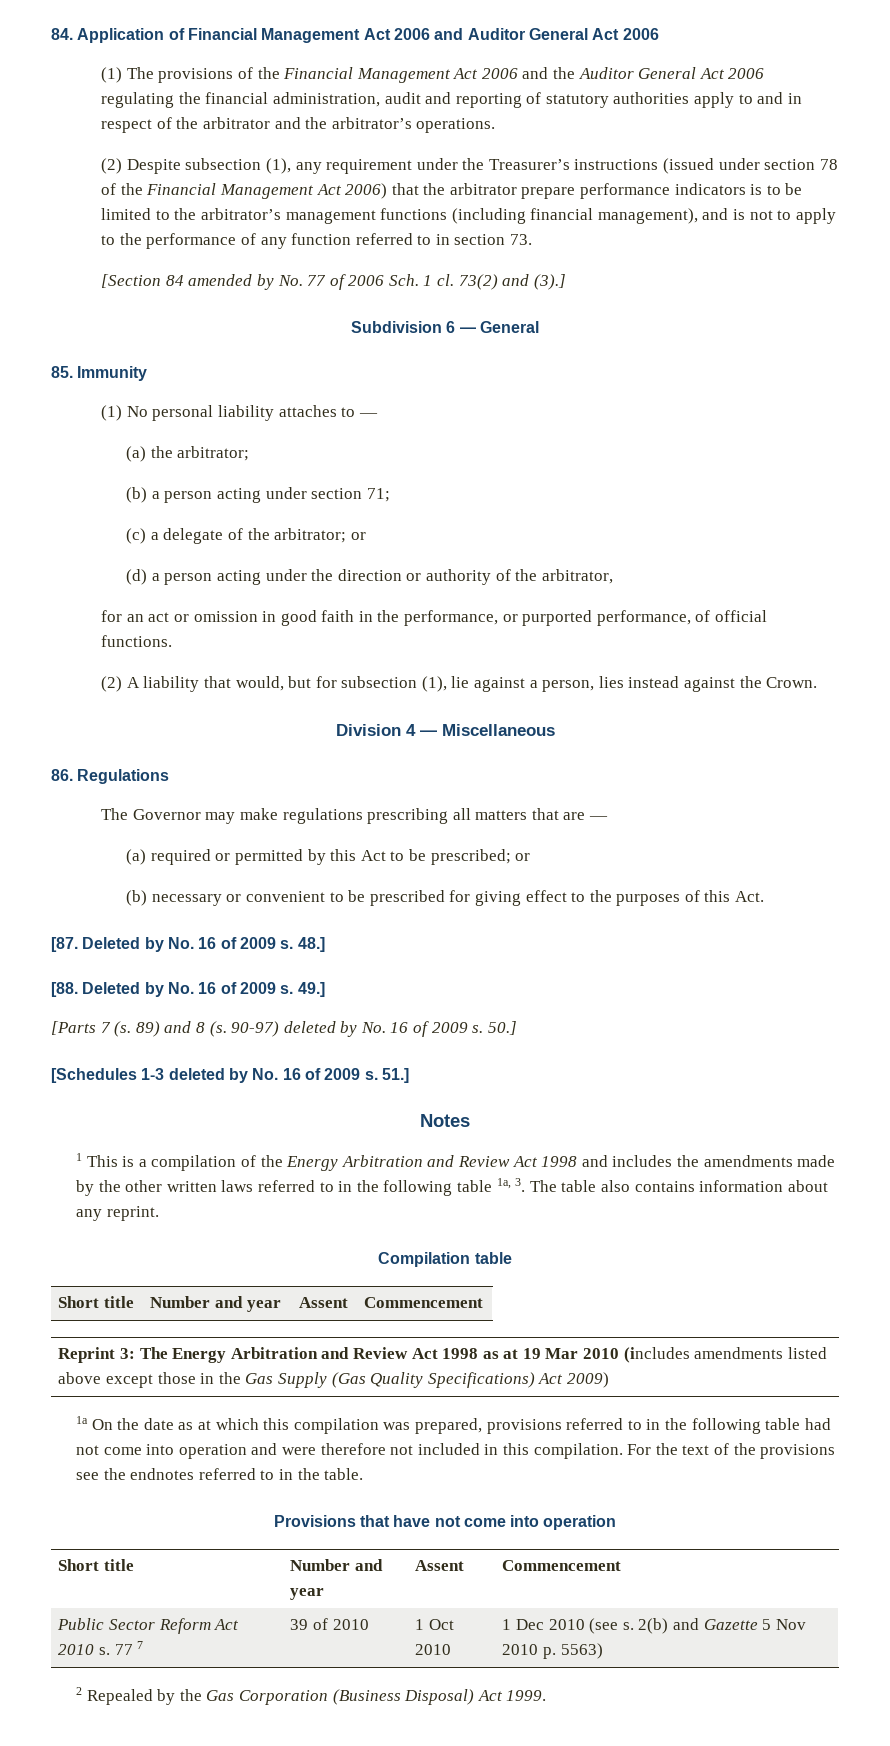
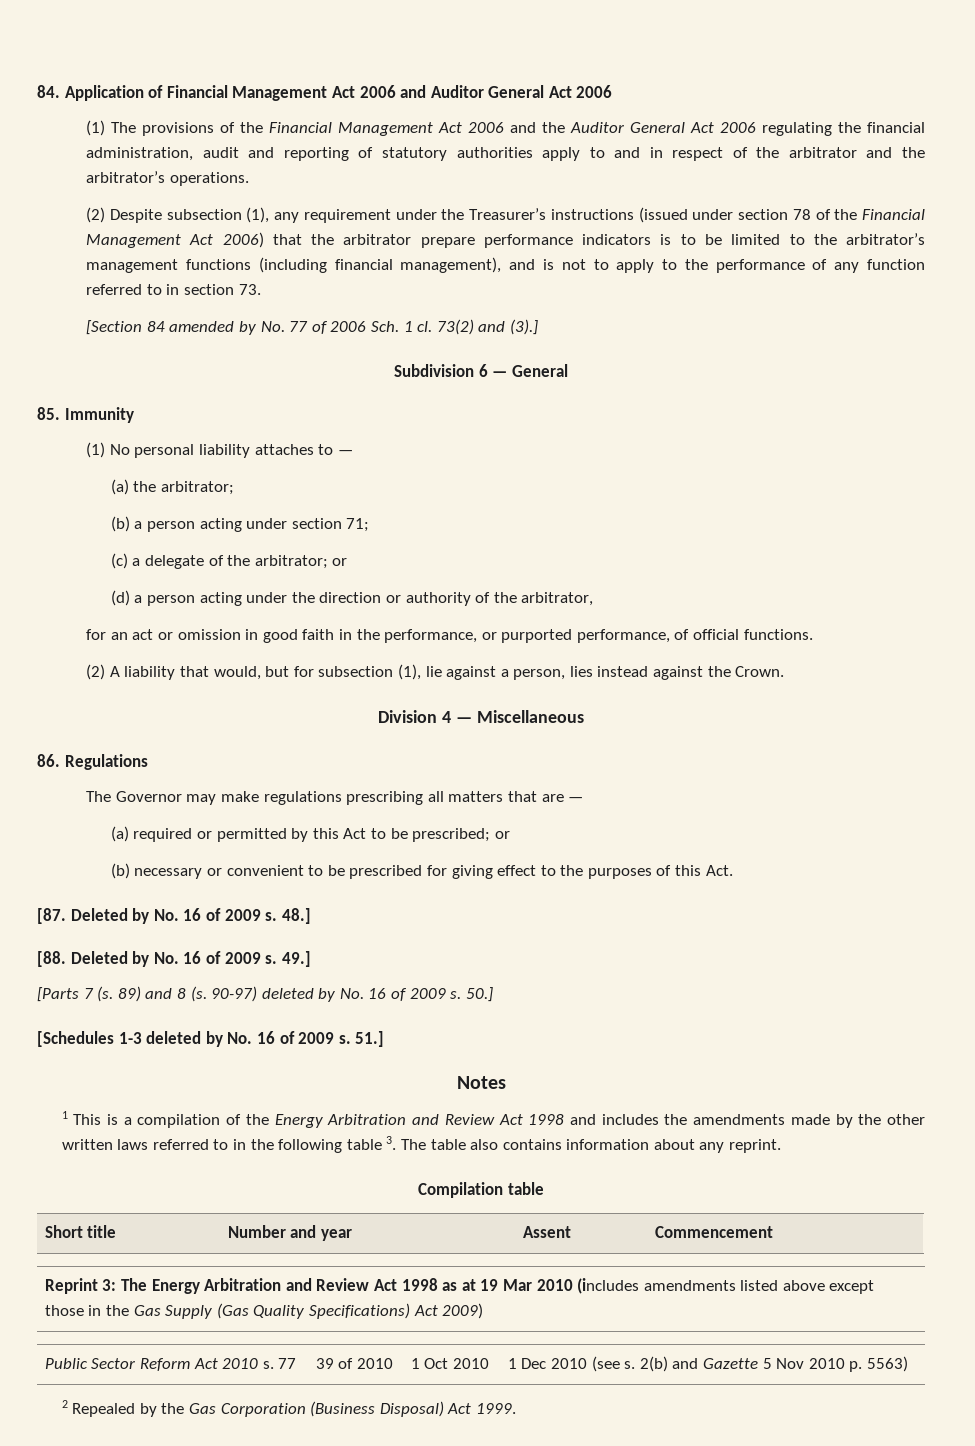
- 1 This is a compilation of the Energy Arbitration and Review Act 1998 and includes the amendments made by the other written laws referred to in the following table 1a, 3. The table also contains information about any reprint.
+ 1 This is a compilation of the Energy Arbitration and Review Act 1998 and includes the amendments made by the other written laws referred to in the following table 3. The table also contains information about any reprint.
- 1a On the date as at which this compilation was prepared, provisions referred to in the following table had not come into operation and were therefore not included in this compilation. For the text of the provisions see the endnotes referred to in the table.
- Provisions that have not come into operation
- Short title | Number and year | Assent | Commencement
- Public Sector Reform Act 2010 s. 77 7 | 39 of 2010 | 1 Oct 2010 | 1 Dec 2010 (see s. 2(b) and Gazette 5 Nov 2010 p. 5563)
+ Public Sector Reform Act 2010 s. 77 | 39 of 2010 | 1 Oct 2010 | 1 Dec 2010 (see s. 2(b) and Gazette 5 Nov 2010 p. 5563)

